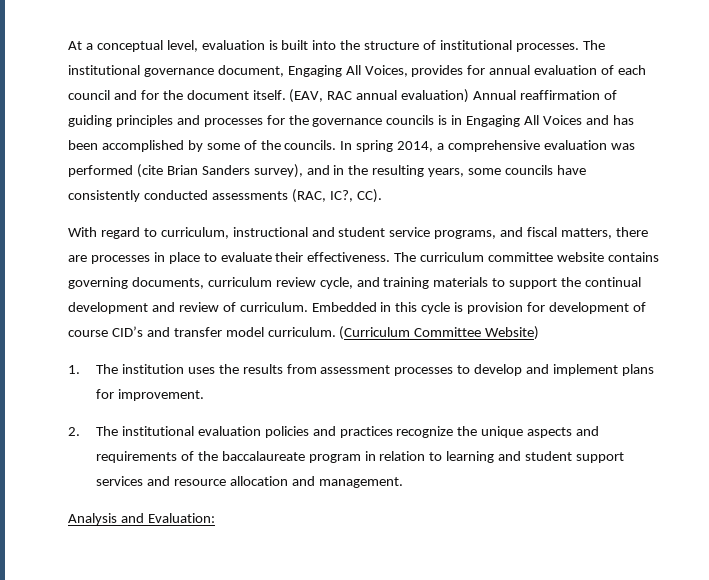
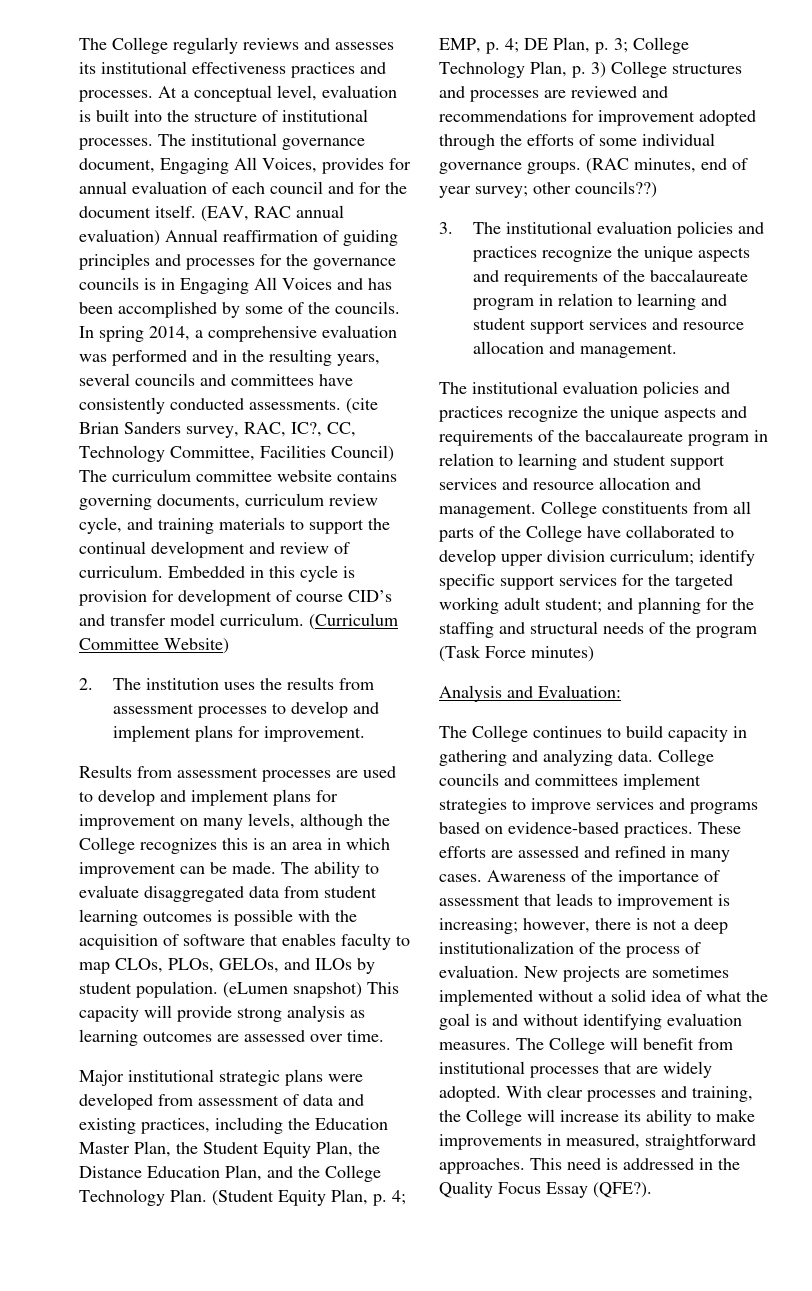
+ The College regularly reviews and assesses its institutional effectiveness practices and processes.
- In spring 2014, a comprehensive evaluation was performed (cite Brian Sanders survey), and in the resulting years, some councils have consistently conducted assessments (RAC, IC?, CC).
- With regard to curriculum, instructional and student service programs, and fiscal matters, there are processes in place to evaluate their effectiveness. The curriculum committee website contains governing documents, curriculum review cycle, and training materials to support the continual development and review of curriculum.
+ In spring 2014, a comprehensive evaluation was performed and in the resulting years, several councils and committees have consistently conducted assessments. (cite Brian Sanders survey, RAC, IC?, CC, Technology Committee, Facilities Council) The curriculum committee website contains governing documents, curriculum review cycle, and training materials to support the continual development and review of curriculum.
- 1. The institution uses the results from assessment processes to develop and implement plans for improvement.
+ 2. The institution uses the results from assessment processes to develop and implement plans for improvement.
- 2. The institutional evaluation policies and practices recognize the unique aspects and requirements of the baccalaureate program in relation to learning and student support services and resource allocation and management.
+ Results from assessment processes are used to develop and implement plans for improvement on many levels, although the College recognizes this is an area in which improvement can be made. The ability to evaluate disaggregated data from student learning outcomes is possible with the acquisition of software that enables faculty to map CLOs, PLOs, GELOs, and ILOs by student population. (eLumen snapshot) This capacity will provide strong analysis as learning outcomes are assessed over time.
+ Major institutional strategic plans were developed from assessment of data and existing practices, including the Education Master Plan, the Student Equity Plan, the Distance Education Plan, and the College Technology Plan. (Student Equity Plan, p. 4; EMP, p. 4; DE Plan, p. 3; College Technology Plan, p. 3) College structures and processes are reviewed and recommendations for improvement adopted through the efforts of some individual governance groups. (RAC minutes, end of year survey; other councils??)
+ 3. The institutional evaluation policies and practices recognize the unique aspects and requirements of the baccalaureate program in relation to learning and student support services and resource allocation and management.
+ The institutional evaluation policies and practices recognize the unique aspects and requirements of the baccalaureate program in relation to learning and student support services and resource allocation and management. College constituents from all parts of the College have collaborated to develop upper division curriculum; identify specific support services for the targeted working adult student; and planning for the staffing and structural needs of the program (Task Force minutes)
  Analysis and Evaluation:
+ The College continues to build capacity in gathering and analyzing data. College councils and committees implement strategies to improve services and programs based on evidence-based practices. These efforts are assessed and refined in many cases. Awareness of the importance of assessment that leads to improvement is increasing; however, there is not a deep institutionalization of the process of evaluation. New projects are sometimes implemented without a solid idea of what the goal is and without identifying evaluation measures. The College will benefit from institutional processes that are widely adopted. With clear processes and training, the College will increase its ability to make improvements in measured, straightforward approaches. This need is addressed in the Quality Focus Essay (QFE?).

